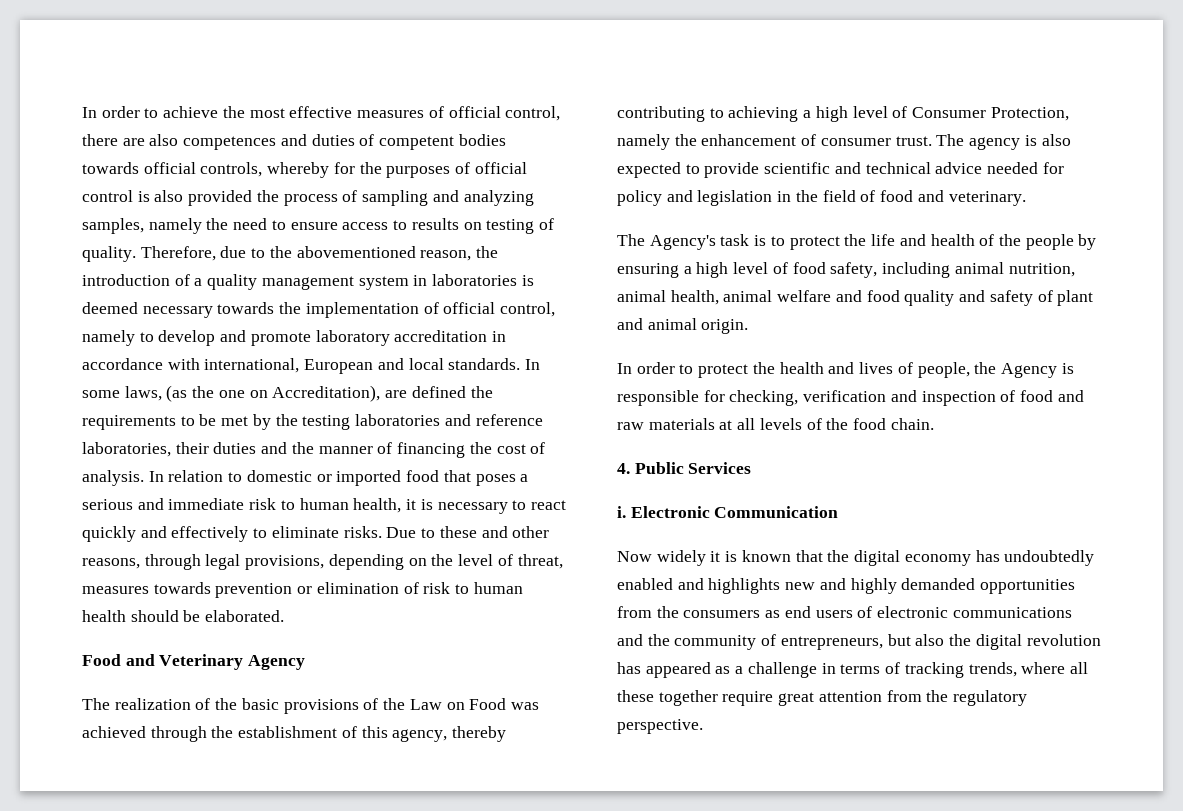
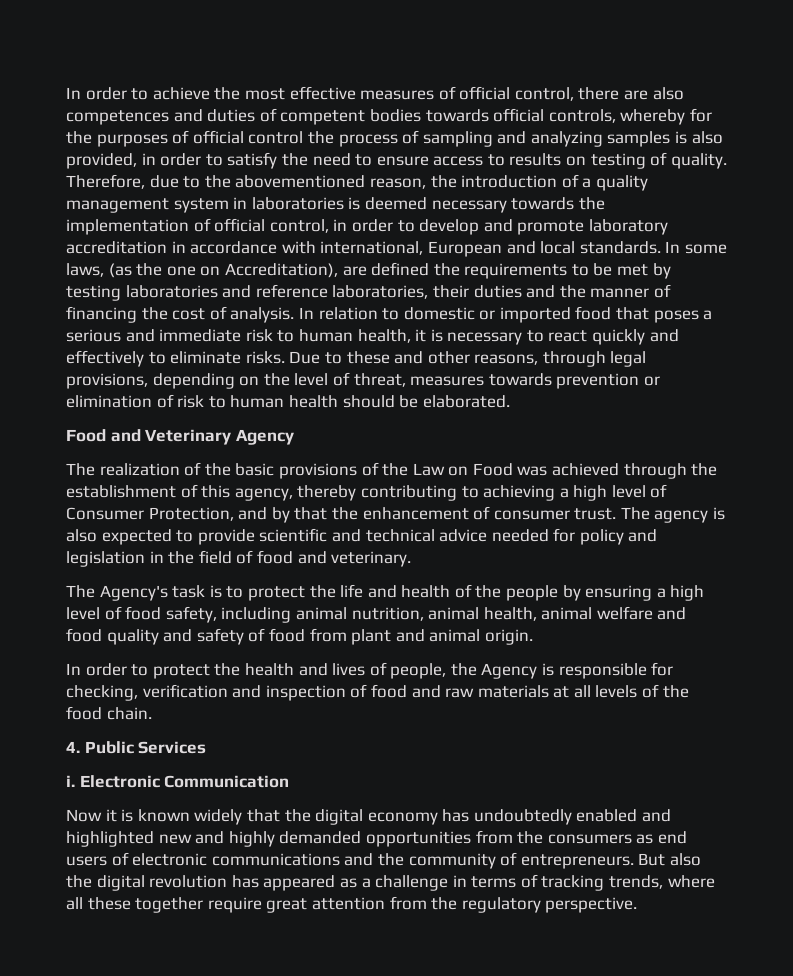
- In order to achieve the most effective measures of official control, there are also competences and duties of competent bodies towards official controls, whereby for the purposes of official control is also provided the process of sampling and analyzing samples, namely the need to ensure access to results on testing of quality.
+ In order to achieve the most effective measures of official control, there are also competences and duties of competent bodies towards official controls, whereby for the purposes of official control the process of sampling and analyzing samples is also provided, in order to satisfy the need to ensure access to results on testing of quality.
- Therefore, due to the abovementioned reason, the introduction of a quality management system in laboratories is deemed necessary towards the implementation of official control, namely to develop and promote laboratory accreditation in accordance with international, European and local standards.
+ Therefore, due to the abovementioned reason, the introduction of a quality management system in laboratories is deemed necessary towards the implementation of official control, in order to develop and promote laboratory accreditation in accordance with international, European and local standards.
- In some laws, (as the one on Accreditation), are defined the requirements to be met by the testing laboratories and reference laboratories, their duties and the manner of financing the cost of analysis.
+ In some laws, (as the one on Accreditation), are defined the requirements to be met by testing laboratories and reference laboratories, their duties and the manner of financing the cost of analysis.
- The realization of the basic provisions of the Law on Food was achieved through the establishment of this agency, thereby contributing to achieving a high level of Consumer Protection, namely the enhancement of consumer trust.
+ The realization of the basic provisions of the Law on Food was achieved through the establishment of this agency, thereby contributing to achieving a high level of Consumer Protection, and by that the enhancement of consumer trust.
- The Agency's task is to protect the life and health of the people by ensuring a high level of food safety, including animal nutrition, animal health, animal welfare and food quality and safety of plant and animal origin.
+ The Agency's task is to protect the life and health of the people by ensuring a high level of food safety, including animal nutrition, animal health, animal welfare and food quality and safety of food from plant and animal origin.
- Now widely it is known that the digital economy has undoubtedly enabled and highlights new and highly demanded opportunities from the consumers as end users of electronic communications and the community of entrepreneurs, but also the digital revolution has appeared as a challenge in terms of tracking trends, where all these together require great attention from the regulatory perspective.
+ Now it is known widely that the digital economy has undoubtedly enabled and highlighted new and highly demanded opportunities from the consumers as end users of electronic communications and the community of entrepreneurs. But also the digital revolution has appeared as a challenge in terms of tracking trends, where all these together require great attention from the regulatory perspective.

